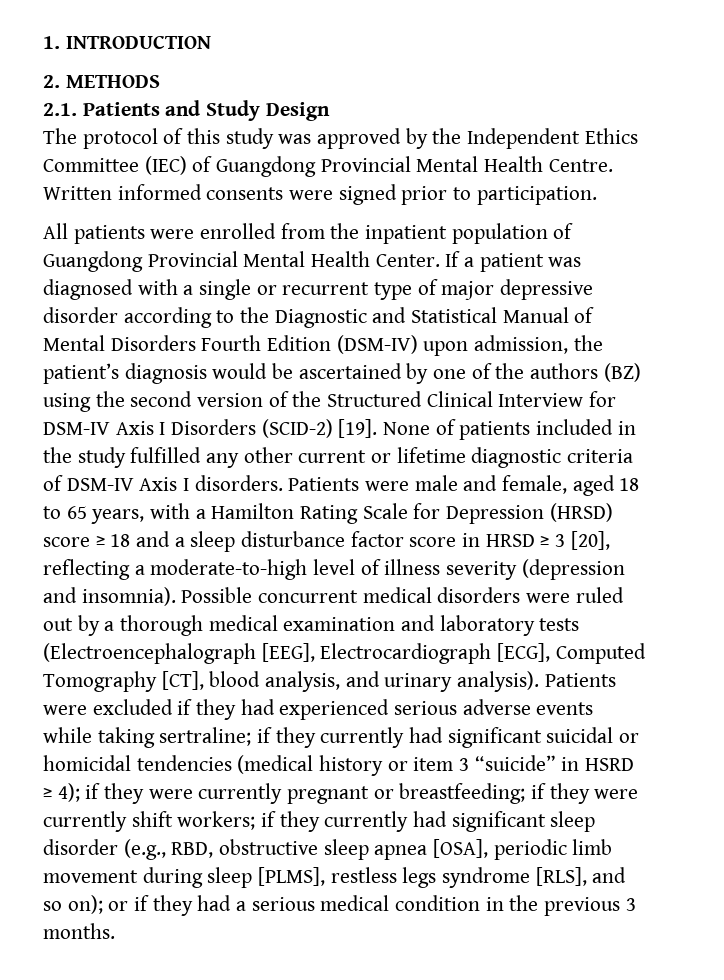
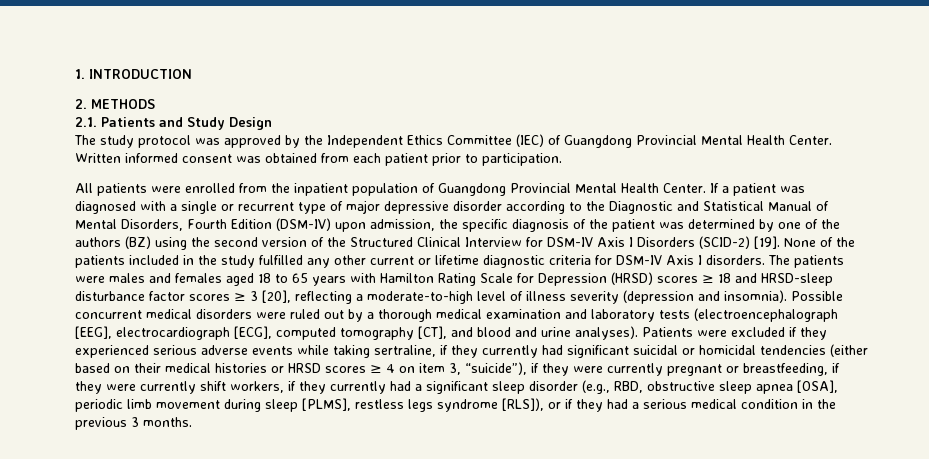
- The protocol of this study was approved by the Independent Ethics Committee (IEC) of Guangdong Provincial Mental Health Centre.
+ The study protocol was approved by the Independent Ethics Committee (IEC) of Guangdong Provincial Mental Health Center.
- Written informed consents were signed prior to participation.
+ Written informed consent was obtained from each patient prior to participation.
- If a patient was diagnosed with a single or recurrent type of major depressive disorder according to the Diagnostic and Statistical Manual of Mental Disorders Fourth Edition (DSM-IV) upon admission, the patient’s diagnosis would be ascertained by one of the authors (BZ) using the second version of the Structured Clinical Interview for DSM-IV Axis I Disorders (SCID-2) [19].
+ If a patient was diagnosed with a single or recurrent type of major depressive disorder according to the Diagnostic and Statistical Manual of Mental Disorders, Fourth Edition (DSM-IV) upon admission, the specific diagnosis of the patient was determined by one of the authors (BZ) using the second version of the Structured Clinical Interview for DSM-IV Axis I Disorders (SCID-2) [19].
- None of patients included in the study fulfilled any other current or lifetime diagnostic criteria of DSM-IV Axis I disorders.
+ None of the patients included in the study fulfilled any other current or lifetime diagnostic criteria for DSM-IV Axis I disorders.
- Patients were male and female, aged 18 to 65 years, with a Hamilton Rating Scale for Depression (HRSD) score ≥ 18 and a sleep disturbance factor score in HRSD ≥ 3 [20], reflecting a moderate-to-high level of illness severity (depression and insomnia).
+ The patients were males and females aged 18 to 65 years with Hamilton Rating Scale for Depression (HRSD) scores ≥ 18 and HRSD-sleep disturbance factor scores ≥ 3 [20], reflecting a moderate-to-high level of illness severity (depression and insomnia).
- Possible concurrent medical disorders were ruled out by a thorough medical examination and laboratory tests (Electroencephalograph [EEG], Electrocardiograph [ECG], Computed Tomography [CT], blood analysis, and urinary analysis).
+ Possible concurrent medical disorders were ruled out by a thorough medical examination and laboratory tests (electroencephalograph [EEG], electrocardiograph [ECG], computed tomography [CT], and blood and urine analyses).
- Patients were excluded if they had experienced serious adverse events while taking sertraline; if they currently had significant suicidal or homicidal tendencies (medical history or item 3 “suicide” in HSRD ≥ 4); if they were currently pregnant or breastfeeding; if they were currently shift workers; if they currently had significant sleep disorder (e.g., RBD, obstructive sleep apnea [OSA], periodic limb movement during sleep [PLMS], restless legs syndrome [RLS], and so on); or if they had a serious medical condition in the previous 3 months.
+ Patients were excluded if they experienced serious adverse events while taking sertraline, if they currently had significant suicidal or homicidal tendencies (either based on their medical histories or HRSD scores ≥ 4 on item 3, “suicide”), if they were currently pregnant or breastfeeding, if they were currently shift workers, if they currently had a significant sleep disorder (e.g., RBD, obstructive sleep apnea [OSA], periodic limb movement during sleep [PLMS], restless legs syndrome [RLS]), or if they had a serious medical condition in the previous 3 months.

